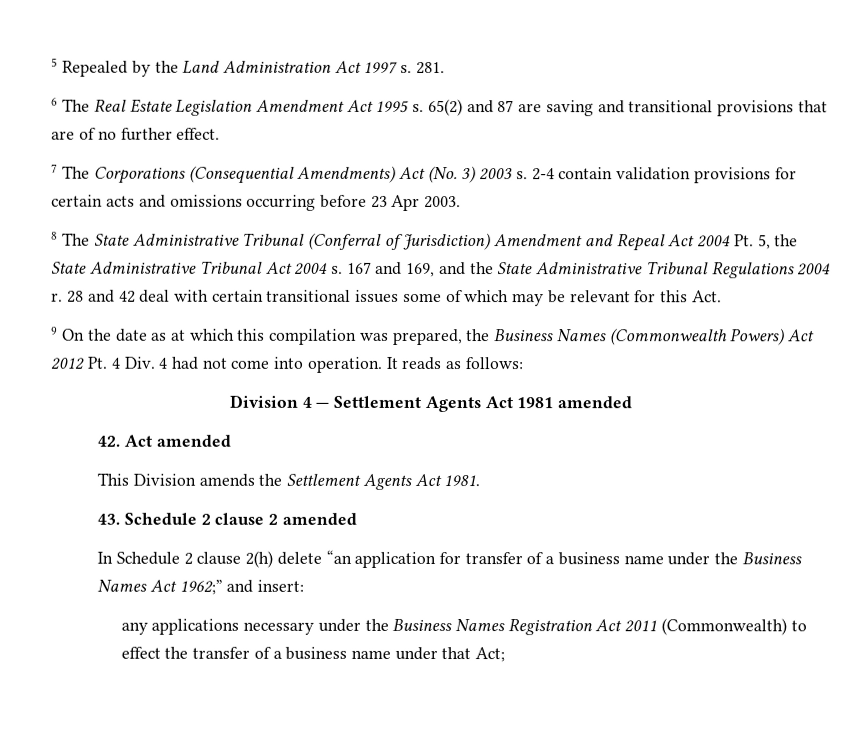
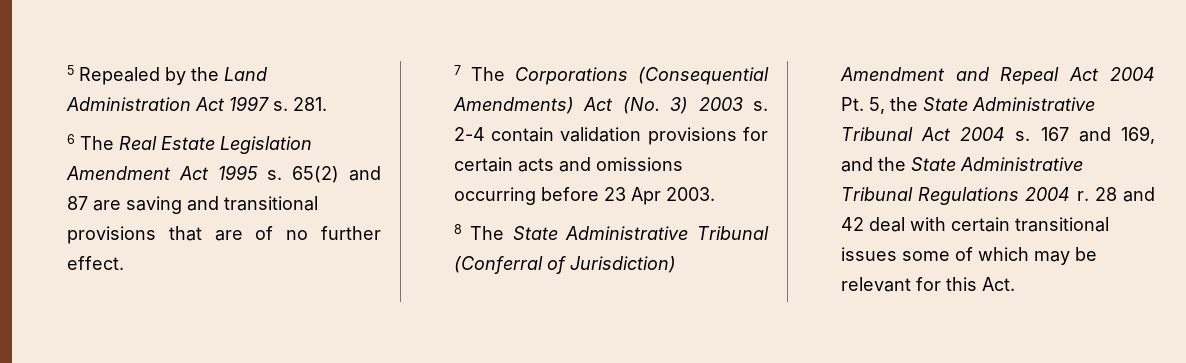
- 9 On the date as at which this compilation was prepared, the Business Names (Commonwealth Powers) Act 2012 Pt. 4 Div. 4 had not come into operation. It reads as follows:
- Division 4 — Settlement Agents Act 1981 amended
- 42. Act amended
- This Division amends the Settlement Agents Act 1981.
- 43. Schedule 2 clause 2 amended
- In Schedule 2 clause 2(h) delete “an application for transfer of a business name under the Business Names Act 1962;” and insert:
- any applications necessary under the Business Names Registration Act 2011 (Commonwealth) to effect the transfer of a business name under that Act;

